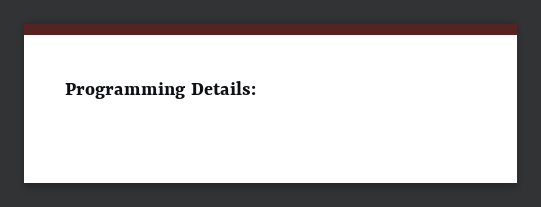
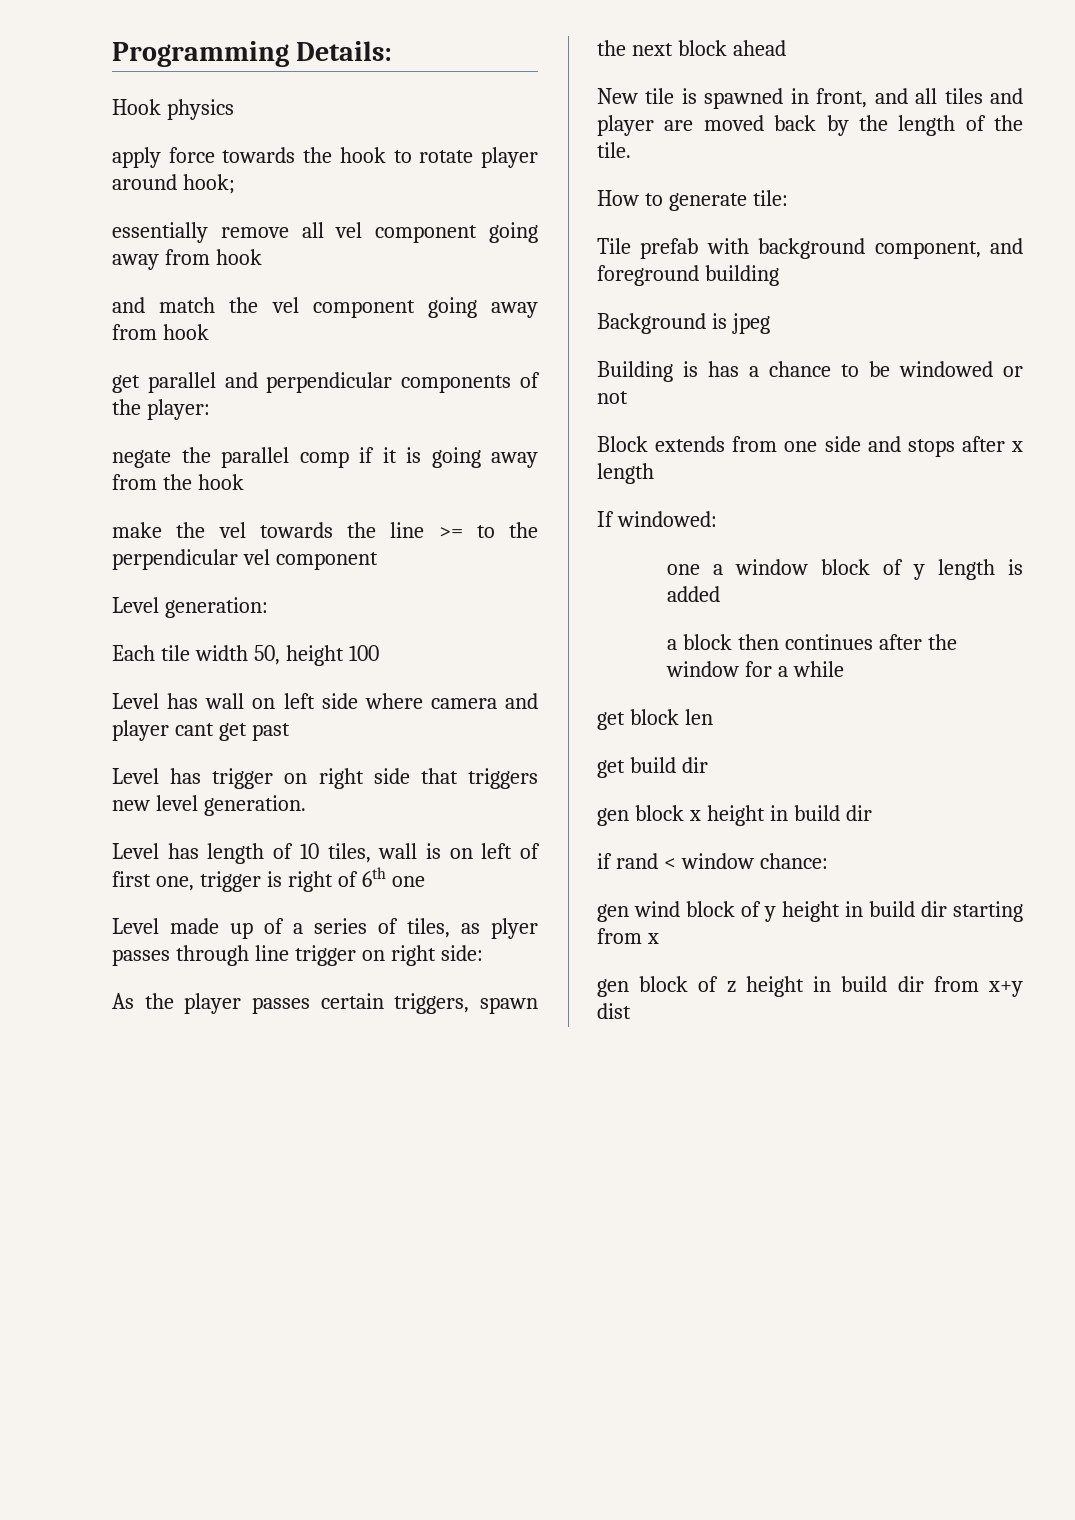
+ Hook physics
+ apply force towards the hook to rotate player around hook;
+ essentially remove all vel component going away from hook
+ and match the vel component going away from hook
+ get parallel and perpendicular components of the player:
+ negate the parallel comp if it is going away from the hook
+ make the vel towards the line >= to the perpendicular vel component
+ Level generation:
+ Each tile width 50, height 100
+ Level has wall on left side where camera and player cant get past
+ Level has trigger on right side that triggers new level generation.
+ Level has length of 10 tiles, wall is on left of first one, trigger is right of 6th one
+ Level made up of a series of tiles, as plyer passes through line trigger on right side:
+ As the player passes certain triggers, spawn the next block ahead
+ New tile is spawned in front, and all tiles and player are moved back by the length of the tile.
+ How to generate tile:
+ Tile prefab with background component, and foreground building
+ Background is jpeg
+ Building is has a chance to be windowed or not
+ Block extends from one side and stops after x length
+ If windowed:
+ one a window block of y length is added
+ a block then continues after the window for a while
+ get block len
+ get build dir
+ gen block x height in build dir
+ if rand < window chance:
+ gen wind block of y height in build dir starting from x
+ gen block of z height in build dir from x+y dist

